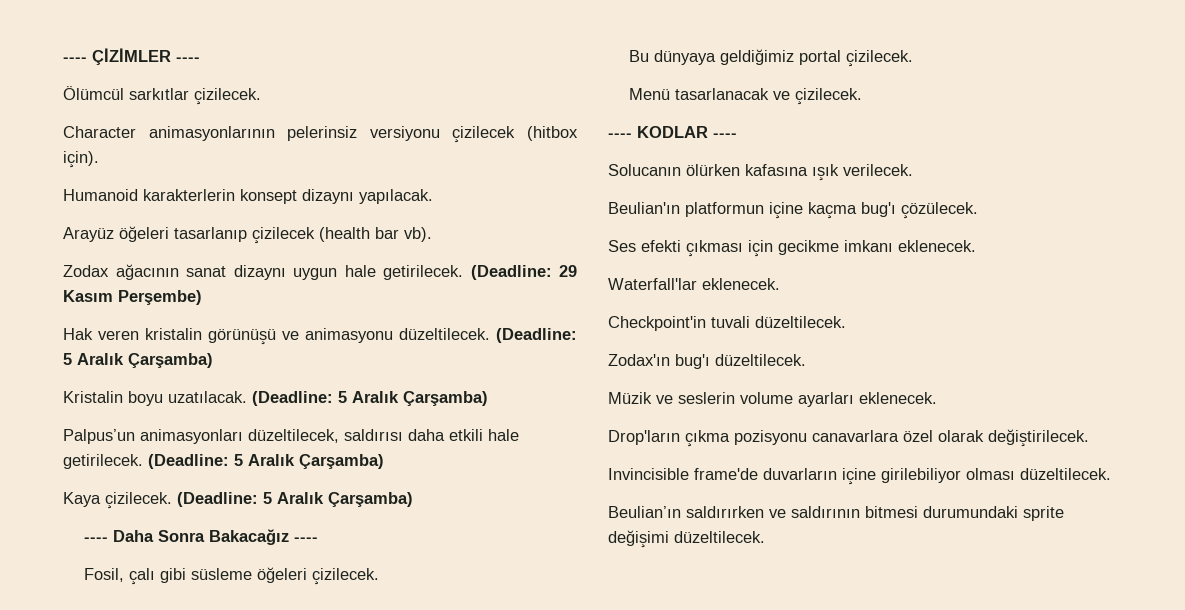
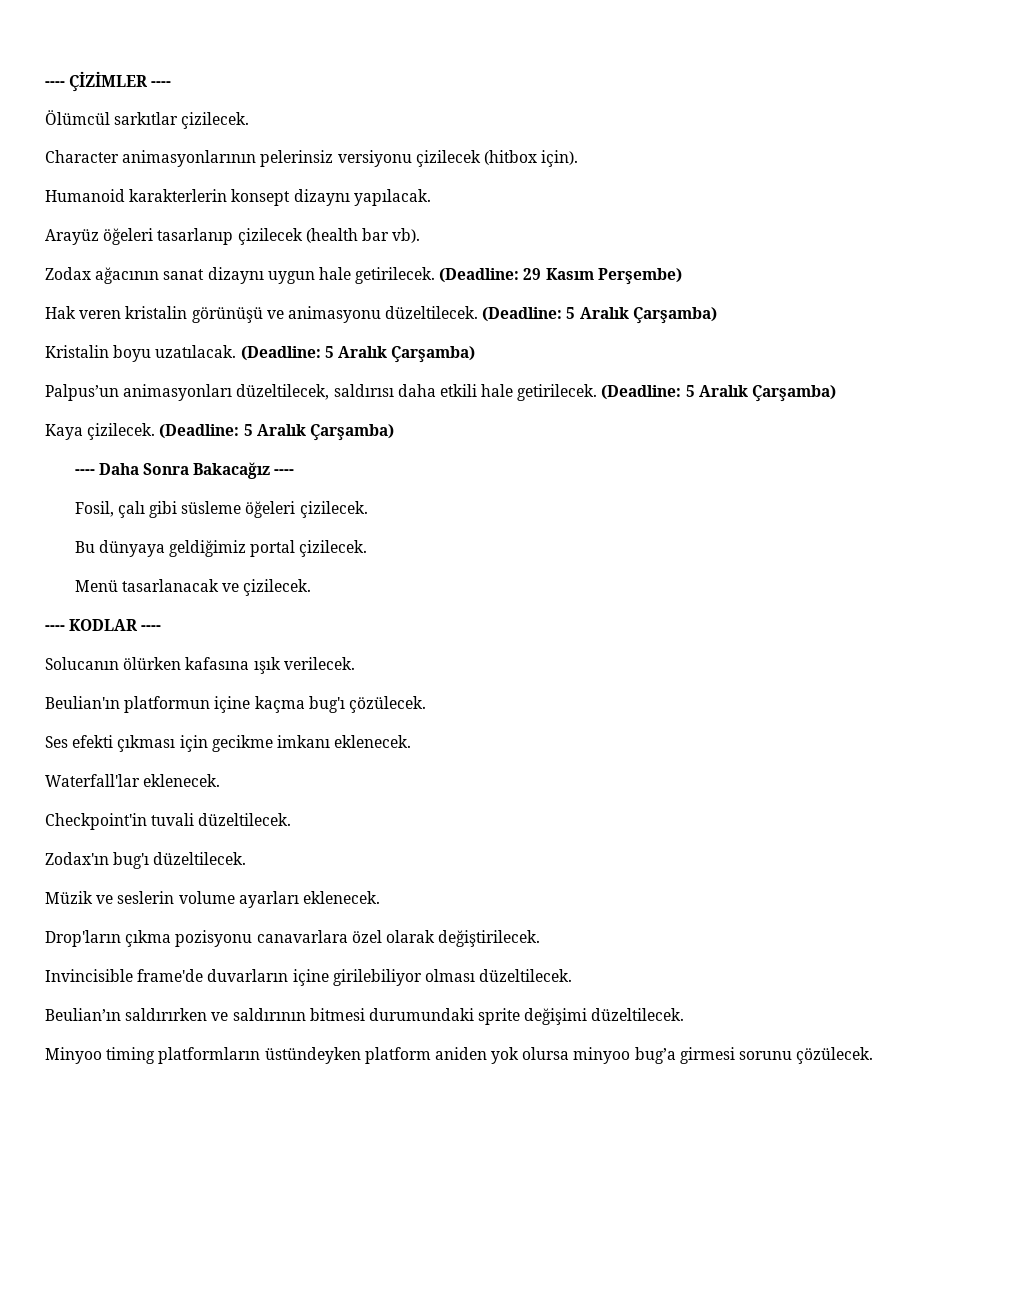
+ Minyoo timing platformların üstündeyken platform aniden yok olursa minyoo bug’a girmesi sorunu çözülecek.

